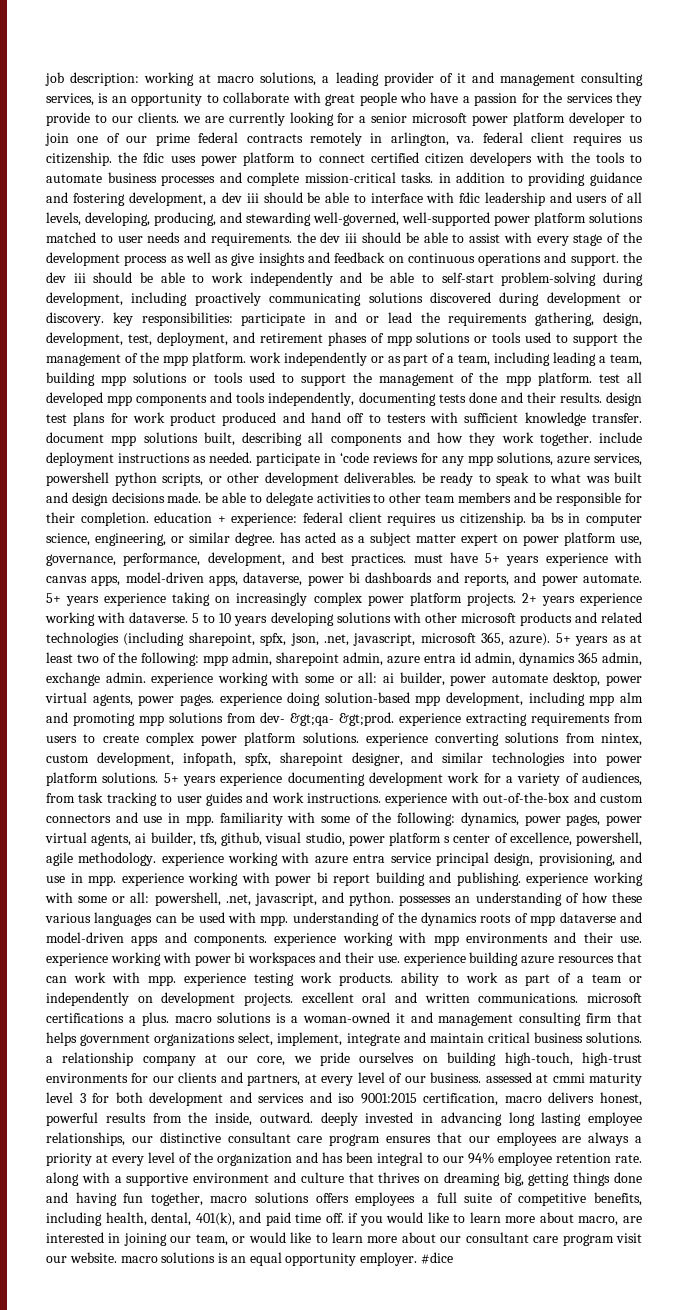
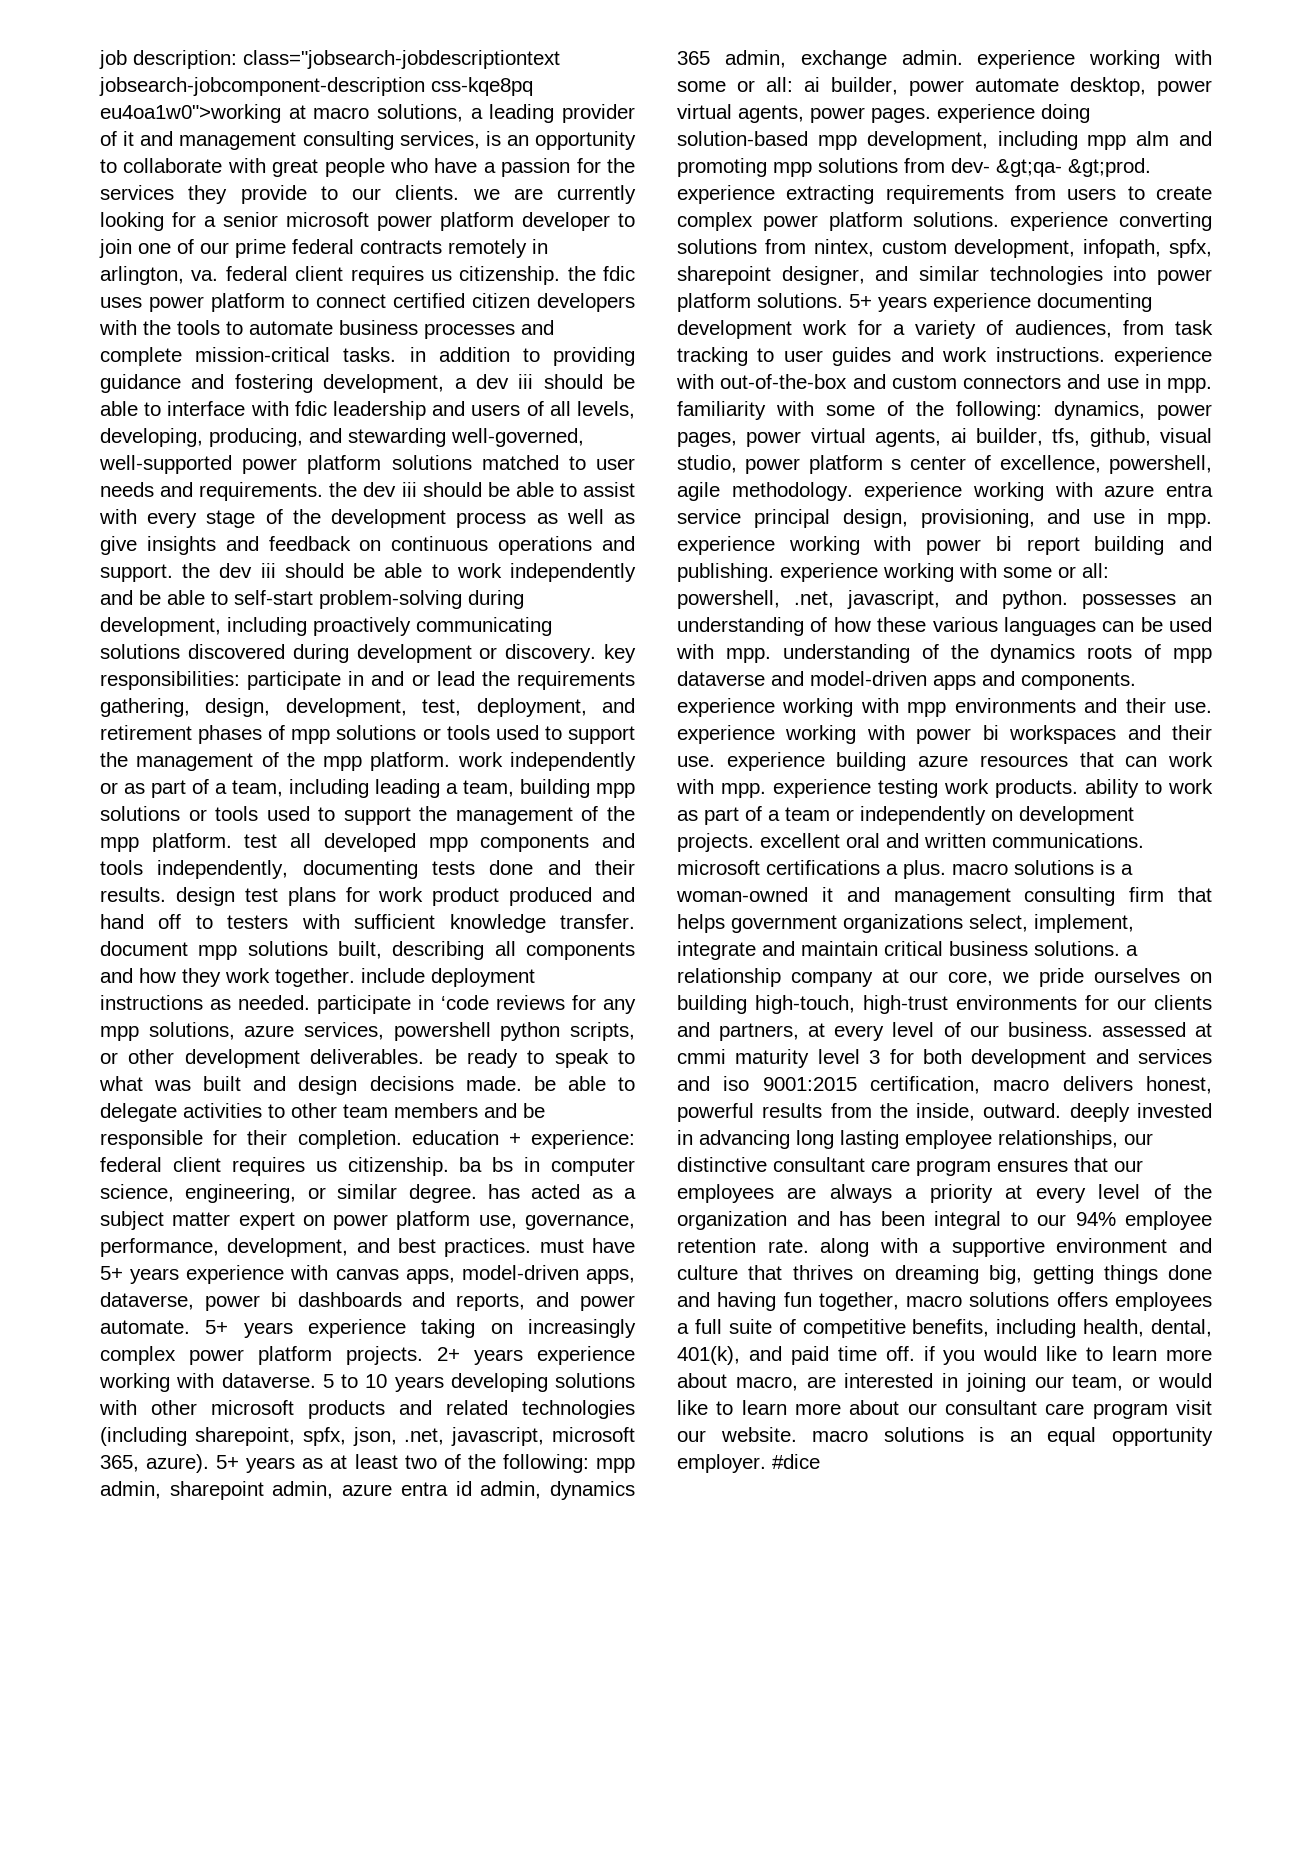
- working at macro solutions, a leading provider of it and management consulting services, is an opportunity to collaborate with great people who have a passion for the services they provide to our clients. we are currently looking for a senior microsoft power platform developer to join one of our prime federal contracts remotely in arlington, va. federal client requires us citizenship. the fdic uses power platform to connect certified citizen developers with the tools to automate business processes and complete mission-critical tasks. in addition to providing guidance and fostering development, a dev iii should be able to interface with fdic leadership and users of all levels, developing, producing, and stewarding well-governed, well-supported power platform solutions matched to user needs and requirements. the dev iii should be able to assist with every stage of the development process as well as give insights and feedback on continuous operations and support. the dev iii should be able to work independently and be able to self-start problem-solving during development, including proactively communicating solutions discovered during development or discovery. key responsibilities:
+ class="jobsearch-jobdescriptiontext jobsearch-jobcomponent-description css-kqe8pq eu4oa1w0">working at macro solutions, a leading provider of it and management consulting services, is an opportunity to collaborate with great people who have a passion for the services they provide to our clients. we are currently looking for a senior microsoft power platform developer to join one of our prime federal contracts remotely in arlington, va. federal client requires us citizenship. the fdic uses power platform to connect certified citizen developers with the tools to automate business processes and complete mission-critical tasks. in addition to providing guidance and fostering development, a dev iii should be able to interface with fdic leadership and users of all levels, developing, producing, and stewarding well-governed, well-supported power platform solutions matched to user needs and requirements. the dev iii should be able to assist with every stage of the development process as well as give insights and feedback on continuous operations and support. the dev iii should be able to work independently and be able to self-start problem-solving during development, including proactively communicating solutions discovered during development or discovery. key responsibilities:

